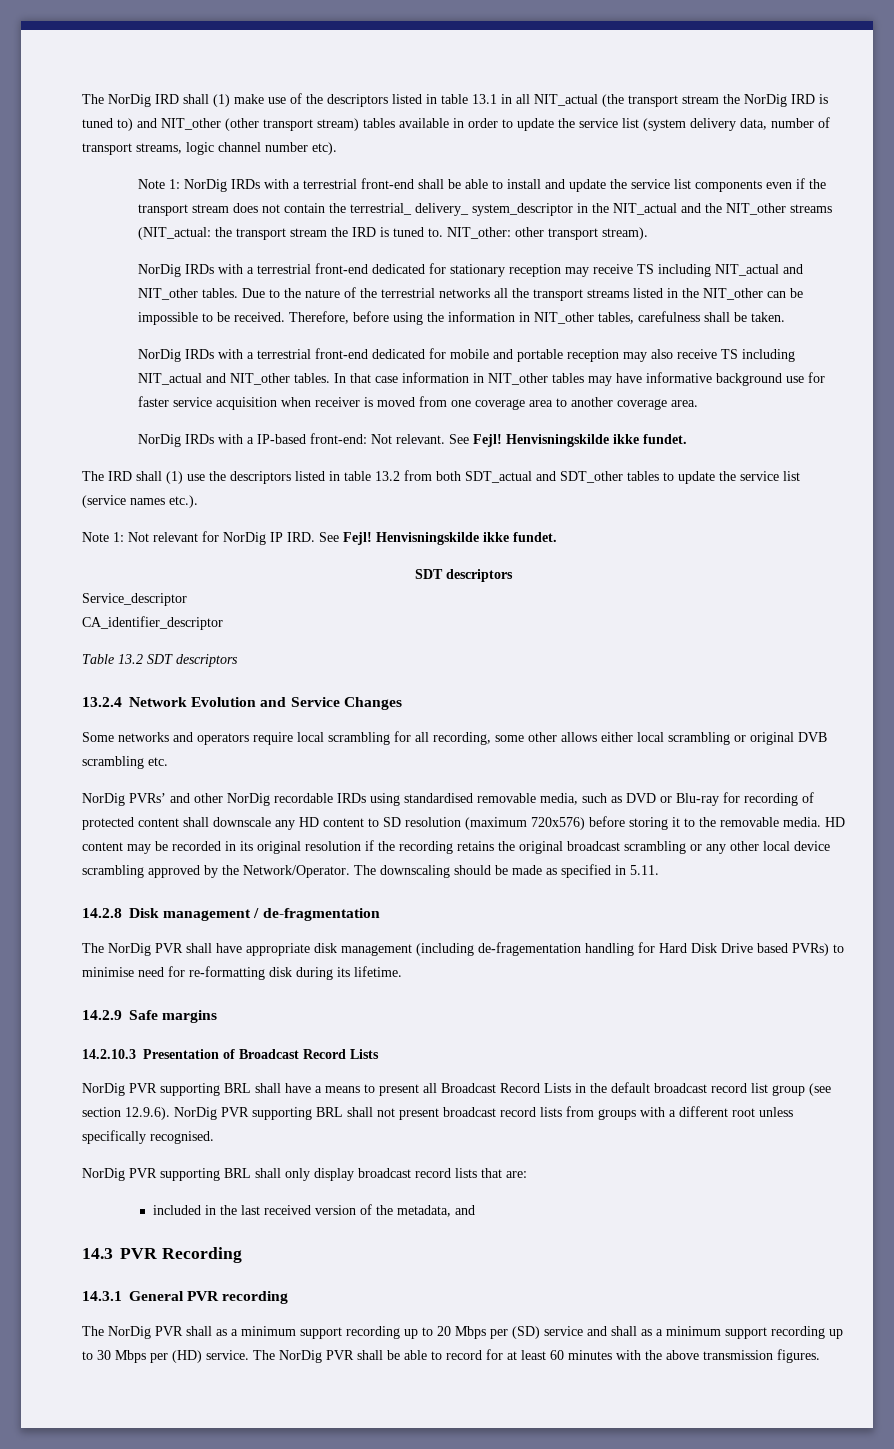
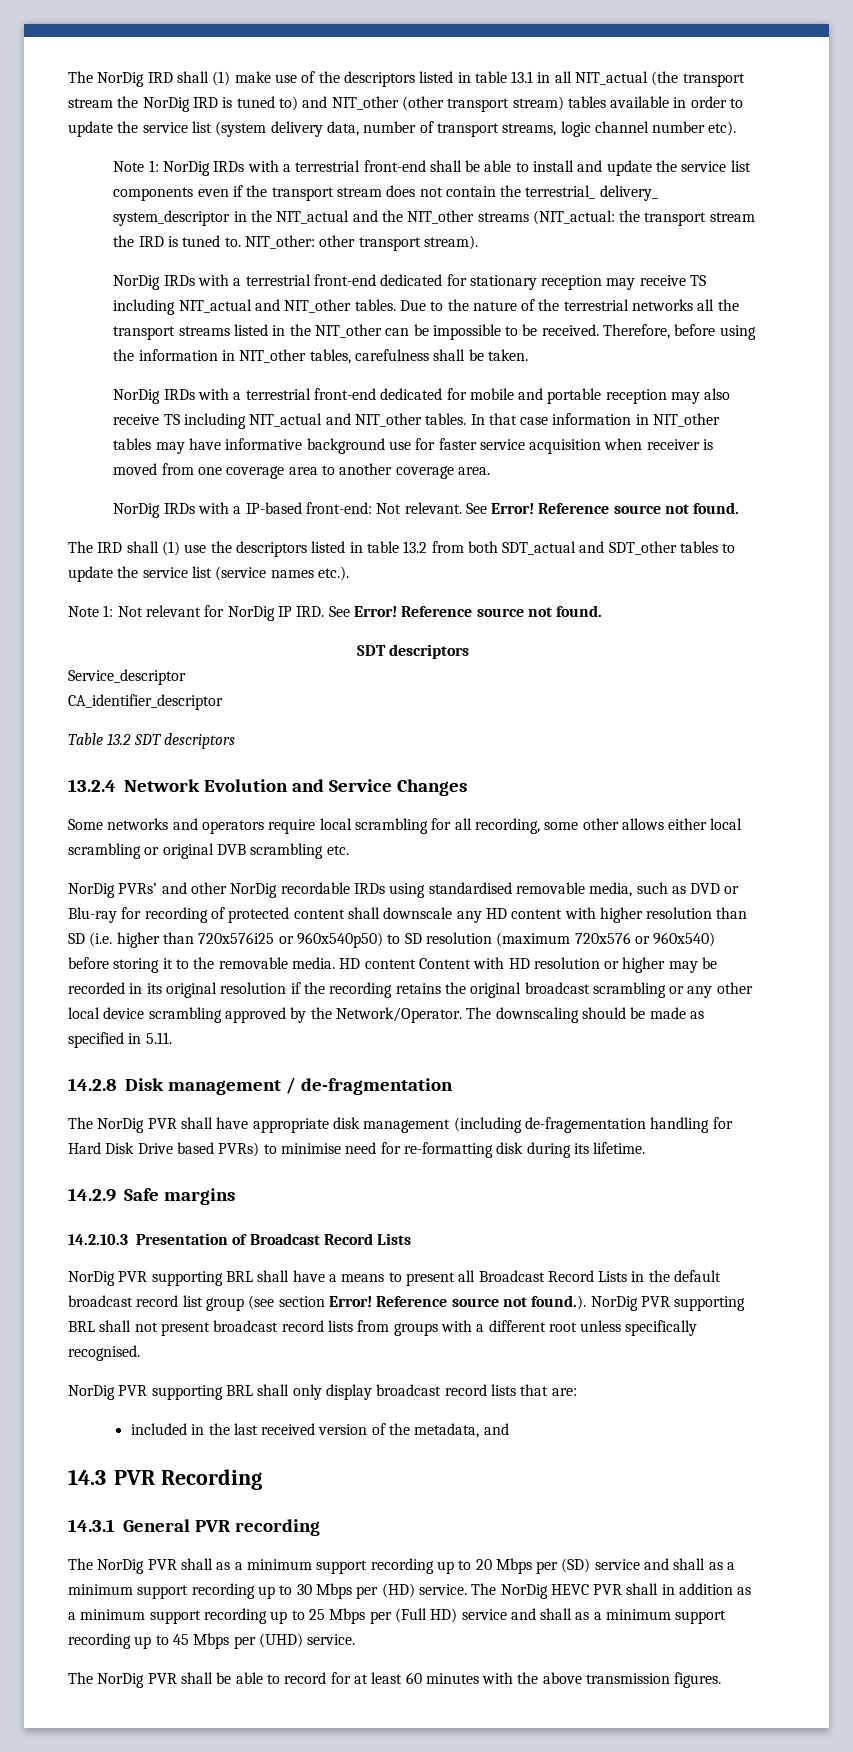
- NorDig IRDs with a IP-based front-end: Not relevant. See Fejl! Henvisningskilde ikke fundet.
+ NorDig IRDs with a IP-based front-end: Not relevant. See Error! Reference source not found.
- Note 1: Not relevant for NorDig IP IRD. See Fejl! Henvisningskilde ikke fundet.
+ Note 1: Not relevant for NorDig IP IRD. See Error! Reference source not found.
- NorDig PVRs’ and other NorDig recordable IRDs using standardised removable media, such as DVD or Blu-ray for recording of protected content shall downscale any HD content to SD resolution (maximum 720x576) before storing it to the removable media.
+ NorDig PVRs’ and other NorDig recordable IRDs using standardised removable media, such as DVD or Blu-ray for recording of protected content shall downscale any HD content with higher resolution than SD (i.e. higher than 720x576i25 or 960x540p50) to SD resolution (maximum 720x576 or 960x540) before storing it to the removable media.
- HD content may be recorded in its original resolution if the recording retains the original broadcast scrambling or any other local device scrambling approved by the Network/Operator.
+ HD content Content with HD resolution or higher may be recorded in its original resolution if the recording retains the original broadcast scrambling or any other local device scrambling approved by the Network/Operator.
- NorDig PVR supporting BRL shall have a means to present all Broadcast Record Lists in the default broadcast record list group (see section 12.9.6). NorDig PVR supporting BRL shall not present broadcast record lists from groups with a different root unless specifically recognised.
+ NorDig PVR supporting BRL shall have a means to present all Broadcast Record Lists in the default broadcast record list group (see section Error! Reference source not found.). NorDig PVR supporting BRL shall not present broadcast record lists from groups with a different root unless specifically recognised.
+ The NorDig HEVC PVR shall in addition as a minimum support recording up to 25 Mbps per (Full HD) service and shall as a minimum support recording up to 45 Mbps per (UHD) service.

